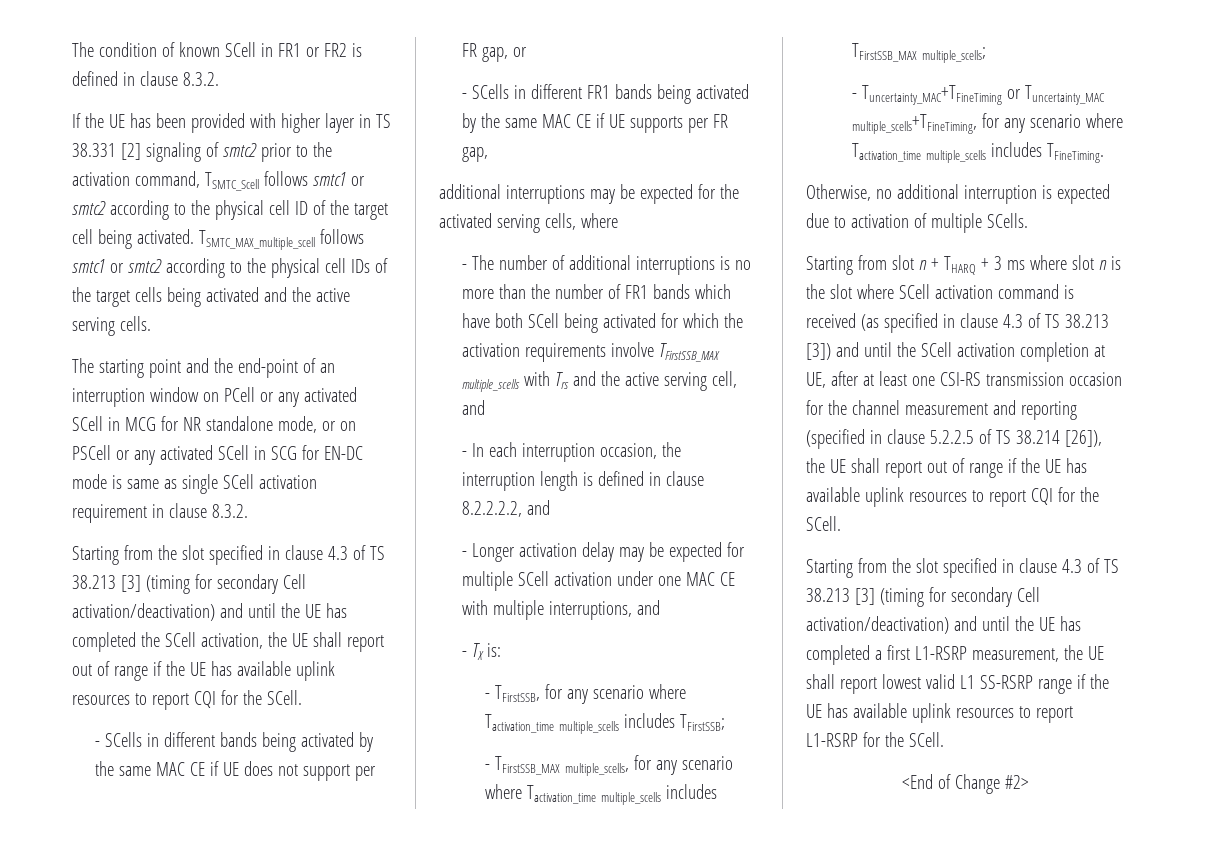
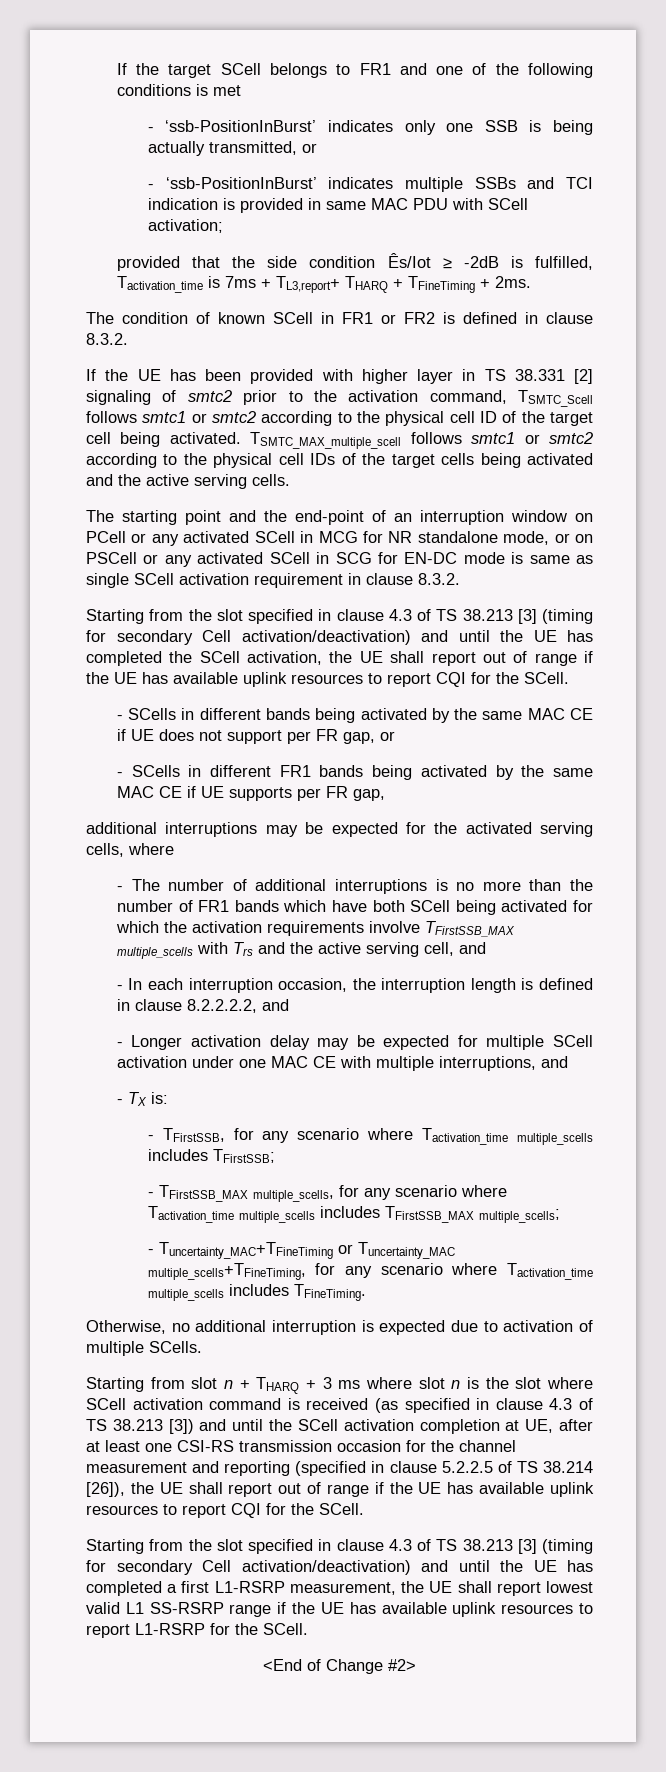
+ If the target SCell belongs to FR1 and one of the following conditions is met
+ - ‘ssb-PositionInBurst’ indicates only one SSB is being actually transmitted, or
+ - ‘ssb-PositionInBurst’ indicates multiple SSBs and TCI indication is provided in same MAC PDU with SCell activation;
+ provided that the side condition Ês/Iot ≥ -2dB is fulfilled, Tactivation_time is 7ms + TL3,report+ THARQ + TFineTiming + 2ms.

